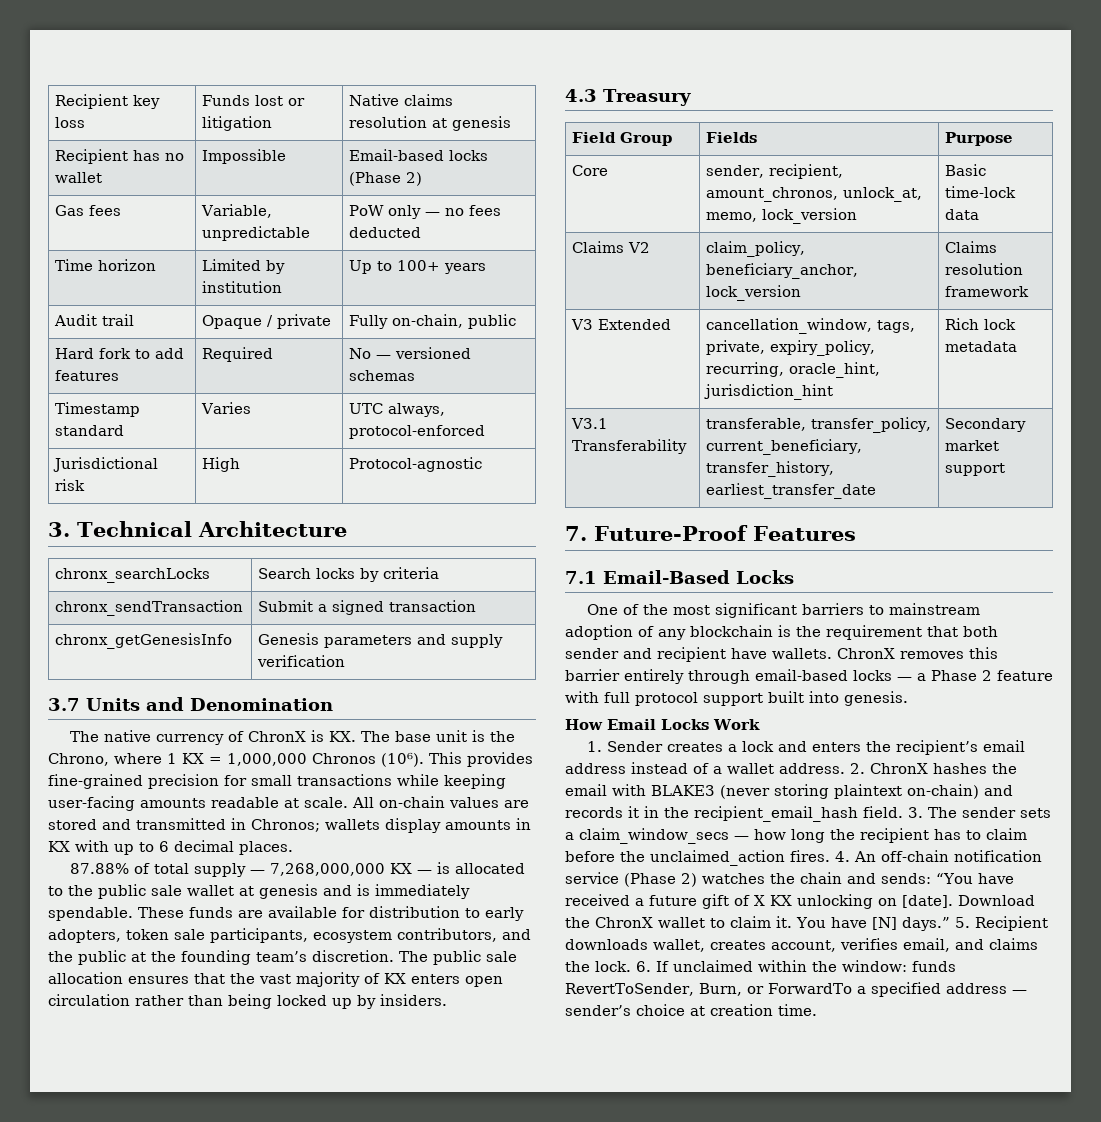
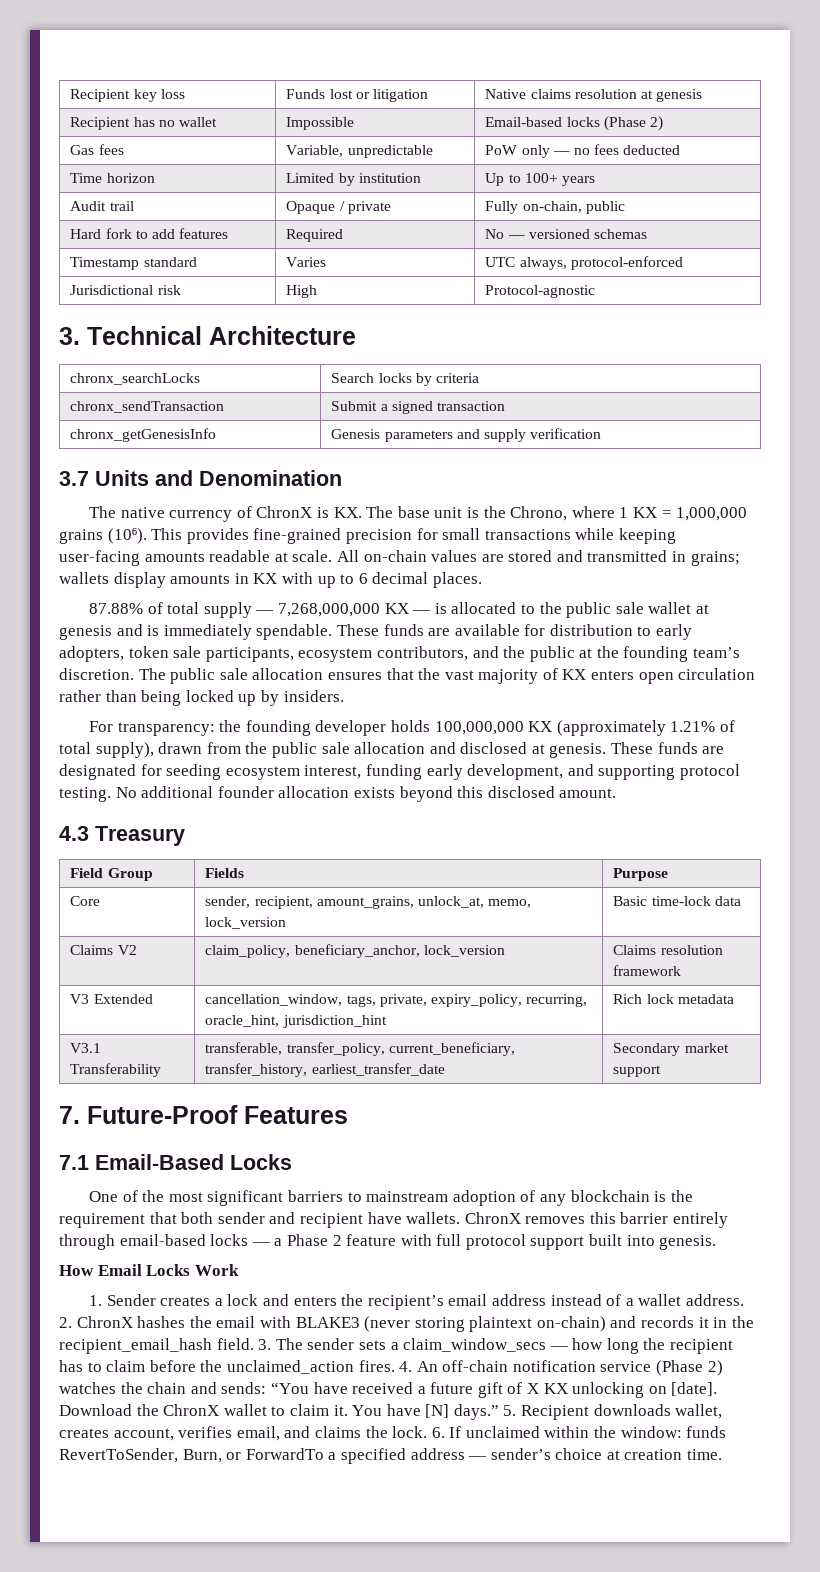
- The native currency of ChronX is KX. The base unit is the Chrono, where 1 KX = 1,000,000 Chronos (10⁶).
+ The native currency of ChronX is KX. The base unit is the Chrono, where 1 KX = 1,000,000 grains (10⁶).
- All on-chain values are stored and transmitted in Chronos; wallets display amounts in KX with up to 6 decimal places.
+ All on-chain values are stored and transmitted in grains; wallets display amounts in KX with up to 6 decimal places.
+ For transparency: the founding developer holds 100,000,000 KX (approximately 1.21% of total supply), drawn from the public sale allocation and disclosed at genesis. These funds are designated for seeding ecosystem interest, funding early development, and supporting protocol testing. No additional founder allocation exists beyond this disclosed amount.
- Core | sender, recipient, amount_chronos, unlock_at, memo, lock_version | Basic time-lock data
+ Core | sender, recipient, amount_grains, unlock_at, memo, lock_version | Basic time-lock data

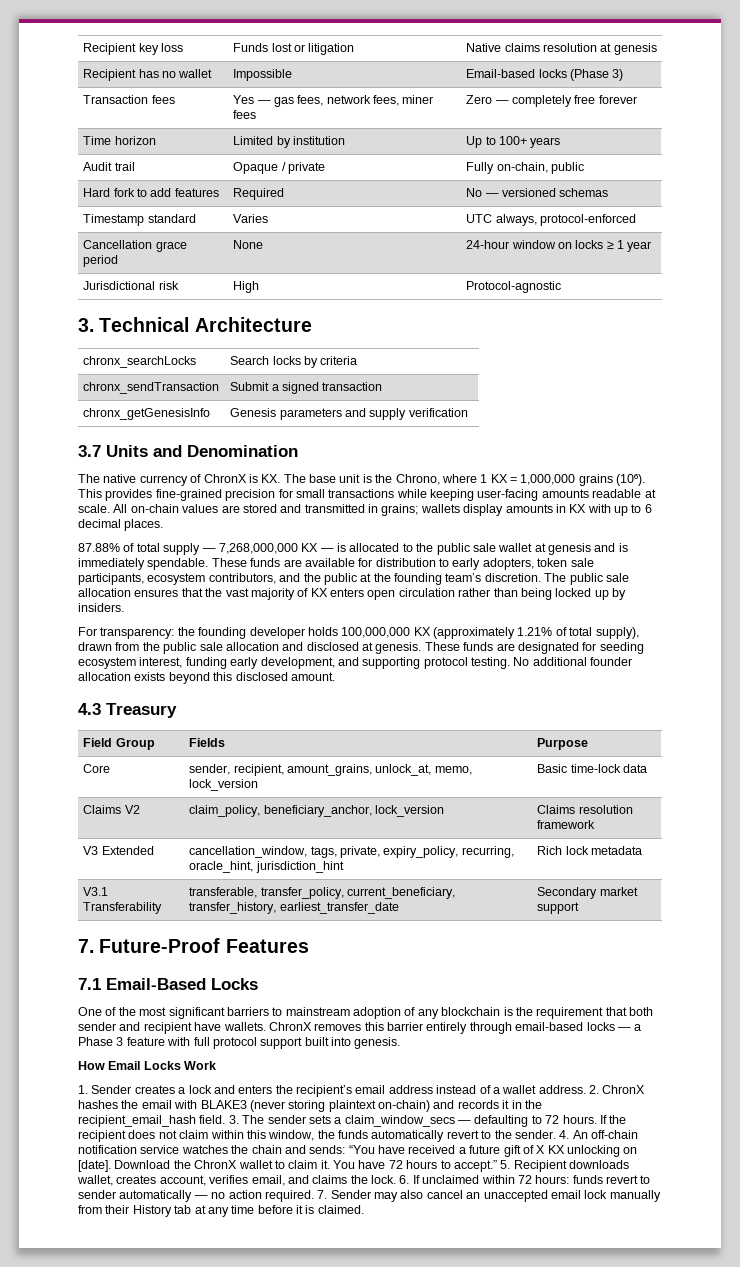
- Recipient has no wallet | Impossible | Email-based locks (Phase 2)
- Gas fees | Variable, unpredictable | PoW only — no fees deducted
+ Recipient has no wallet | Impossible | Email-based locks (Phase 3)
+ Transaction fees | Yes — gas fees, network fees, miner fees | Zero — completely free forever
+ Cancellation grace period | None | 24-hour window on locks ≥ 1 year
- ChronX removes this barrier entirely through email-based locks — a Phase 2 feature with full protocol support built into genesis.
+ ChronX removes this barrier entirely through email-based locks — a Phase 3 feature with full protocol support built into genesis.
- 3. The sender sets a claim_window_secs — how long the recipient has to claim before the unclaimed_action fires.
+ 3. The sender sets a claim_window_secs — defaulting to 72 hours. If the recipient does not claim within this window, the funds automatically revert to the sender.
- 4. An off-chain notification service (Phase 2) watches the chain and sends: “You have received a future gift of X KX unlocking on [date].
+ 4. An off-chain notification service watches the chain and sends: “You have received a future gift of X KX unlocking on [date].
- You have [N] days.”
+ You have 72 hours to accept.”
- 6. If unclaimed within the window: funds RevertToSender, Burn, or ForwardTo a specified address — sender’s choice at creation time.
+ 6. If unclaimed within 72 hours: funds revert to sender automatically — no action required. 7. Sender may also cancel an unaccepted email lock manually from their History tab at any time before it is claimed.

